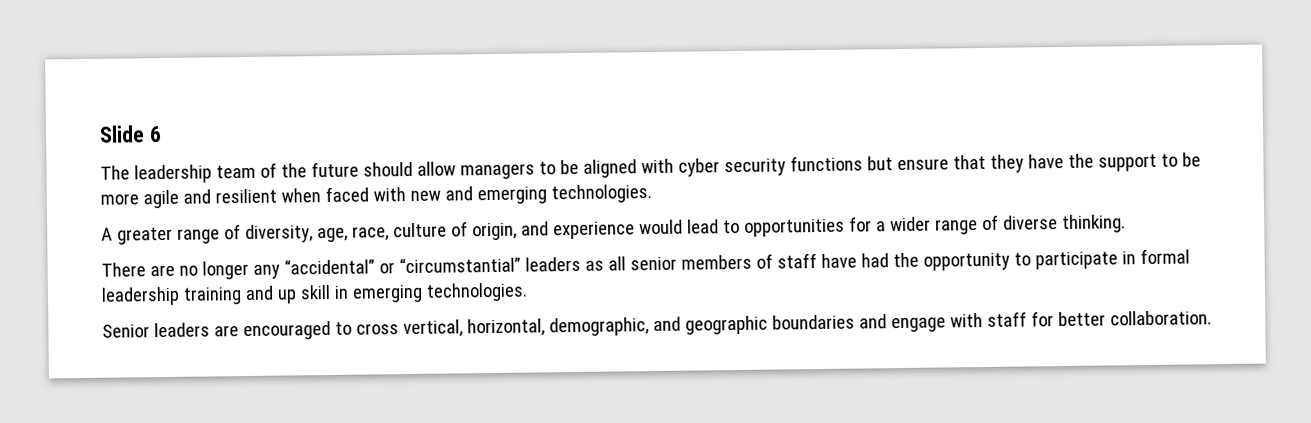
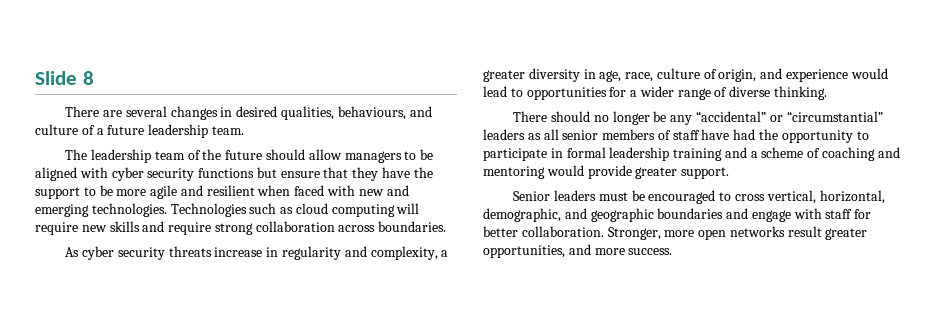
- Slide 6
+ Slide 8
+ There are several changes in desired qualities, behaviours, and culture of a future leadership team.
- The leadership team of the future should allow managers to be aligned with cyber security functions but ensure that they have the support to be more agile and resilient when faced with new and emerging technologies.
- A greater range of diversity, age, race, culture of origin, and experience would lead to opportunities for a wider range of diverse thinking.
+ The leadership team of the future should allow managers to be aligned with cyber security functions but ensure that they have the support to be more agile and resilient when faced with new and emerging technologies. Technologies such as cloud computing will require new skills and require strong collaboration across boundaries.
+ As cyber security threats increase in regularity and complexity, a greater diversity in age, race, culture of origin, and experience would lead to opportunities for a wider range of diverse thinking.
- There are no longer any “accidental” or “circumstantial” leaders as all senior members of staff have had the opportunity to participate in formal leadership training and up skill in emerging technologies.
+ There should no longer be any “accidental” or “circumstantial” leaders as all senior members of staff have had the opportunity to participate in formal leadership training and a scheme of coaching and mentoring would provide greater support.
- Senior leaders are encouraged to cross vertical, horizontal, demographic, and geographic boundaries and engage with staff for better collaboration.
+ Senior leaders must be encouraged to cross vertical, horizontal, demographic, and geographic boundaries and engage with staff for better collaboration.
+ Stronger, more open networks result greater opportunities, and more success.

